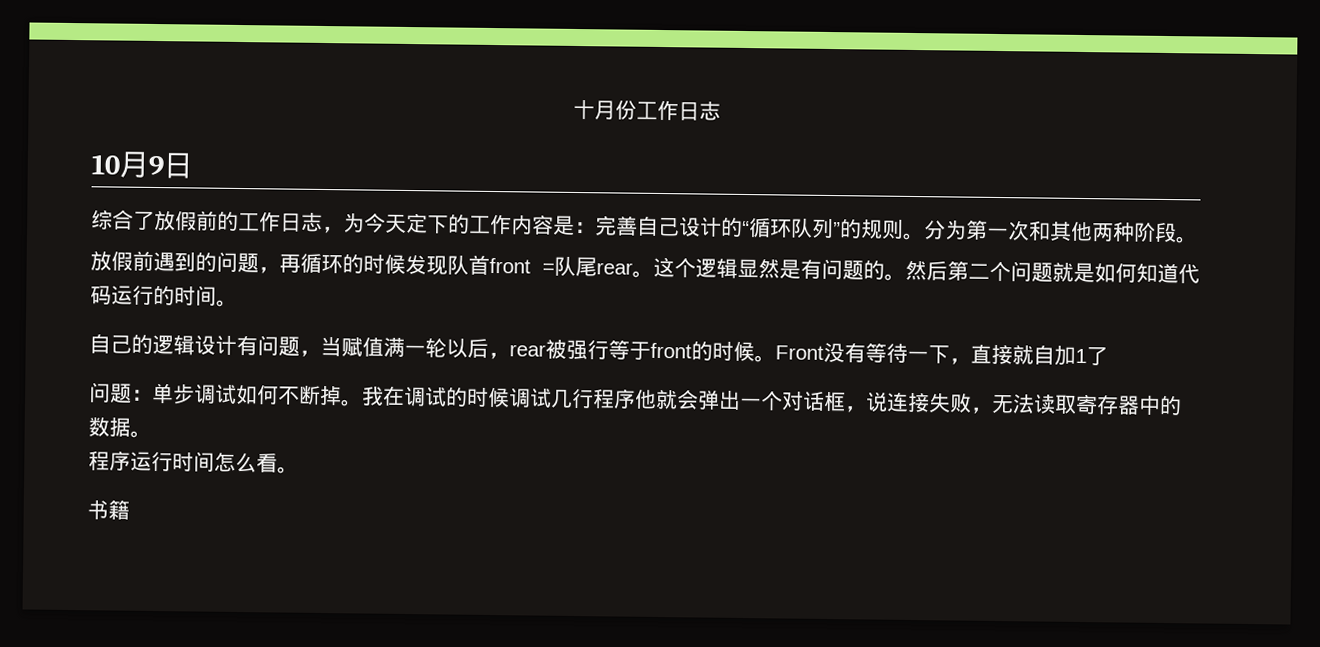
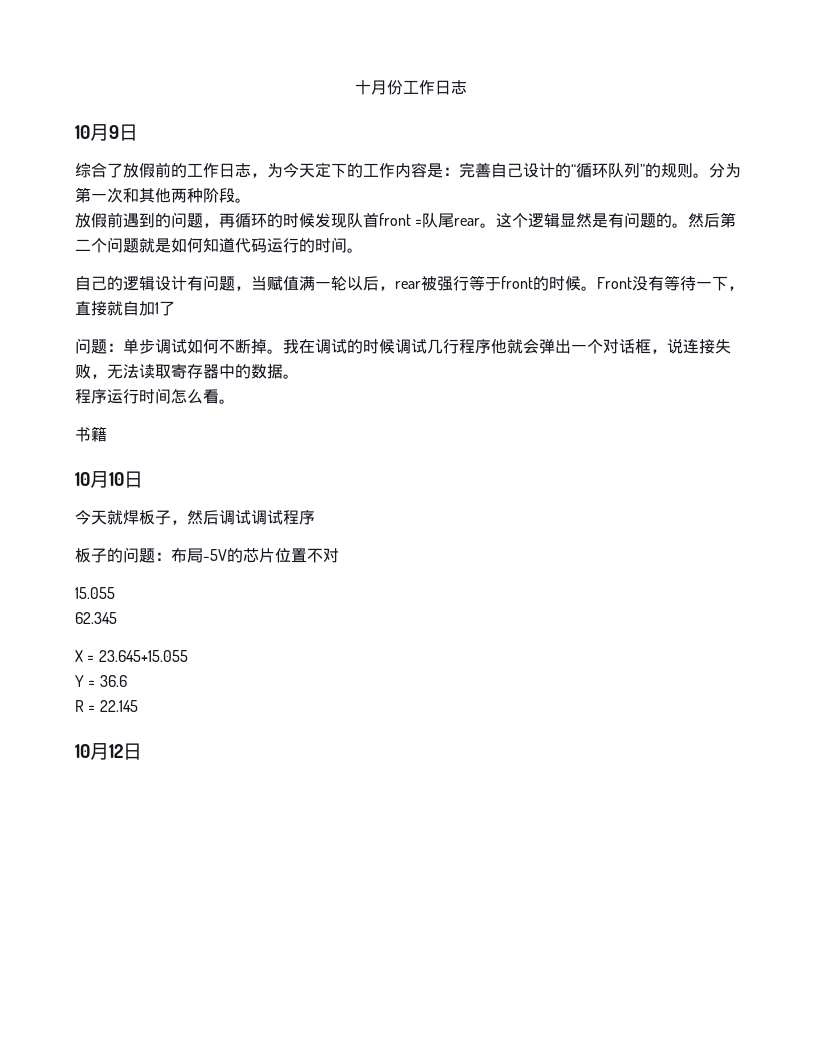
+ 10月10日
+ 今天就焊板子，然后调试调试程序
+ 板子的问题：布局-5V的芯片位置不对
+ 15.055
+ 62.345
+ X = 23.645+15.055
+ Y = 36.6
+ R = 22.145
+ 10月12日

